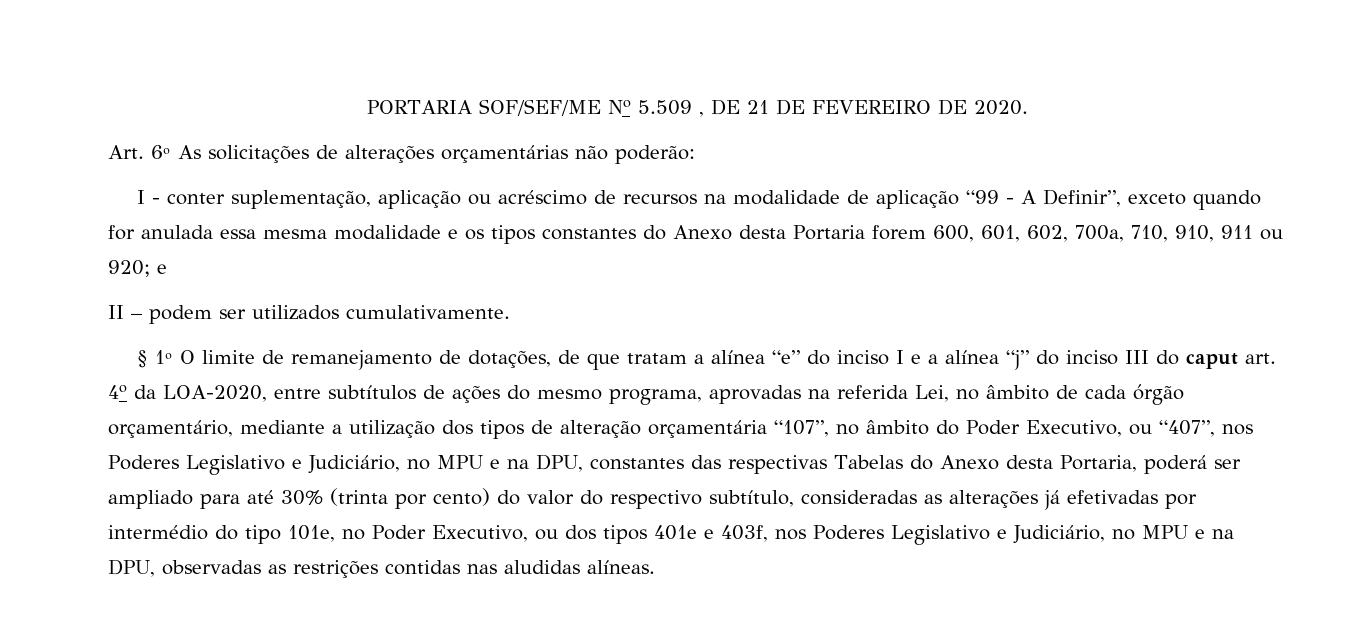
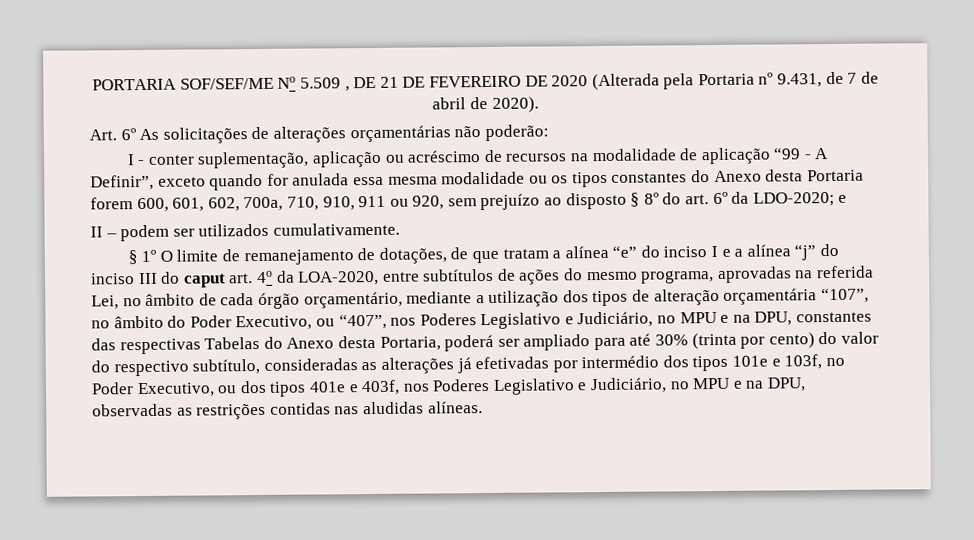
- PORTARIA SOF/SEF/ME No 5.509 , DE 21 DE FEVEREIRO DE 2020.
+ PORTARIA SOF/SEF/ME No 5.509 , DE 21 DE FEVEREIRO DE 2020 (Alterada pela Portaria nº 9.431, de 7 de abril de 2020).
- I - conter suplementação, aplicação ou acréscimo de recursos na modalidade de aplicação “99 - A Definir”, exceto quando for anulada essa mesma modalidade e os tipos constantes do Anexo desta Portaria forem 600, 601, 602, 700a, 710, 910, 911 ou 920; e
+ I - conter suplementação, aplicação ou acréscimo de recursos na modalidade de aplicação “99 - A Definir”, exceto quando for anulada essa mesma modalidade ou os tipos constantes do Anexo desta Portaria forem 600, 601, 602, 700a, 710, 910, 911 ou 920, sem prejuízo ao disposto § 8º do art. 6º da LDO-2020; e
- § 1º O limite de remanejamento de dotações, de que tratam a alínea “e” do inciso I e a alínea “j” do inciso III do caput art. 4o da LOA-2020, entre subtítulos de ações do mesmo programa, aprovadas na referida Lei, no âmbito de cada órgão orçamentário, mediante a utilização dos tipos de alteração orçamentária “107”, no âmbito do Poder Executivo, ou “407”, nos Poderes Legislativo e Judiciário, no MPU e na DPU, constantes das respectivas Tabelas do Anexo desta Portaria, poderá ser ampliado para até 30% (trinta por cento) do valor do respectivo subtítulo, consideradas as alterações já efetivadas por intermédio do tipo 101e, no Poder Executivo, ou dos tipos 401e e 403f, nos Poderes Legislativo e Judiciário, no MPU e na DPU, observadas as restrições contidas nas aludidas alíneas.
+ § 1º O limite de remanejamento de dotações, de que tratam a alínea “e” do inciso I e a alínea “j” do inciso III do caput art. 4o da LOA-2020, entre subtítulos de ações do mesmo programa, aprovadas na referida Lei, no âmbito de cada órgão orçamentário, mediante a utilização dos tipos de alteração orçamentária “107”, no âmbito do Poder Executivo, ou “407”, nos Poderes Legislativo e Judiciário, no MPU e na DPU, constantes das respectivas Tabelas do Anexo desta Portaria, poderá ser ampliado para até 30% (trinta por cento) do valor do respectivo subtítulo, consideradas as alterações já efetivadas por intermédio dos tipos 101e e 103f, no Poder Executivo, ou dos tipos 401e e 403f, nos Poderes Legislativo e Judiciário, no MPU e na DPU, observadas as restrições contidas nas aludidas alíneas.

